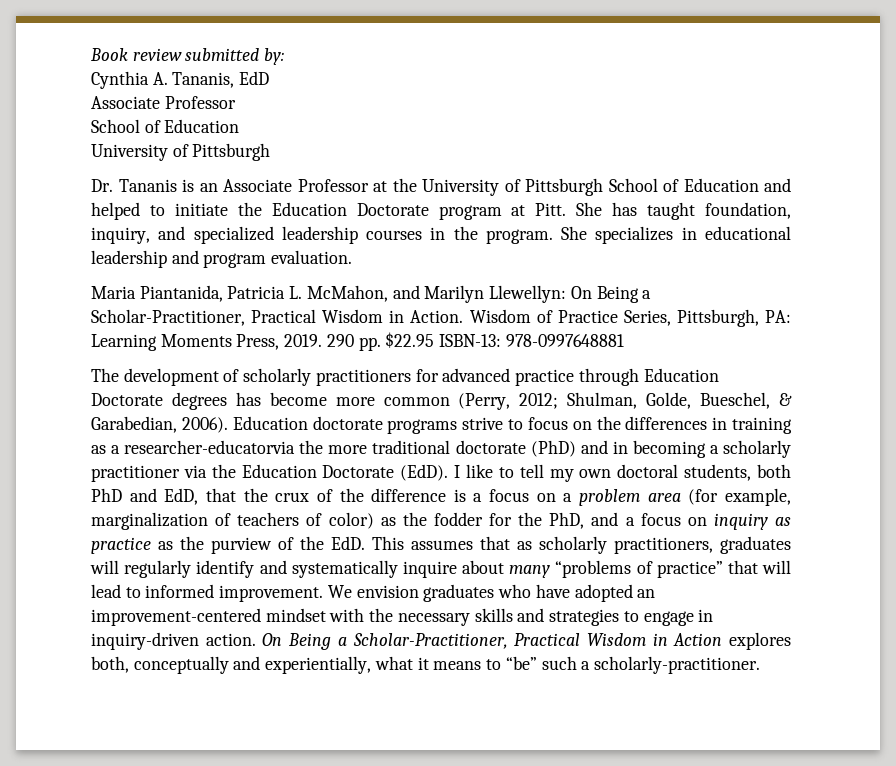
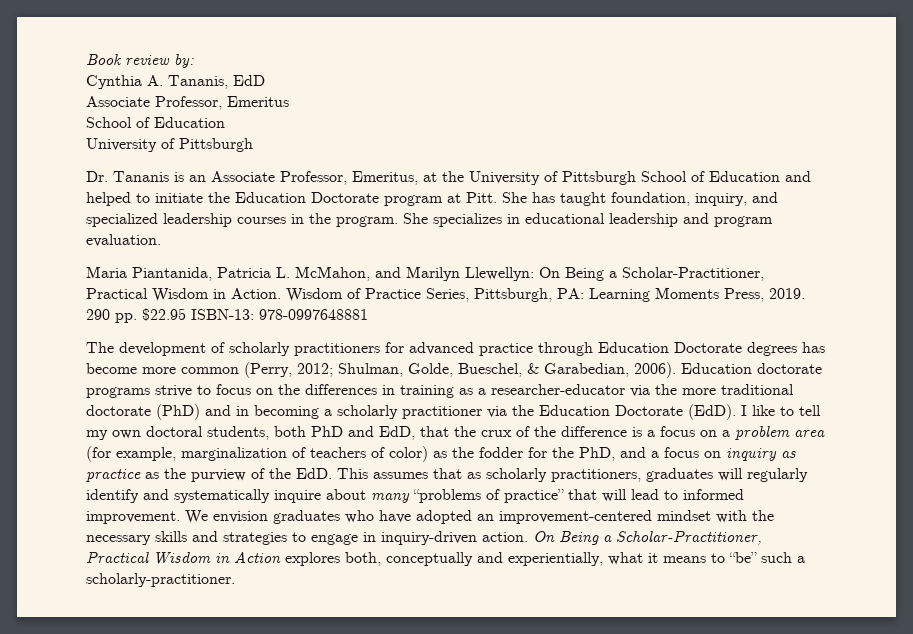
- Book review submitted by:
+ Book review by:
  Cynthia A. Tananis, EdD
- Associate Professor
+ Associate Professor, Emeritus
- Dr. Tananis is an Associate Professor at the University of Pittsburgh School of Education and helped to initiate the Education Doctorate program at Pitt.
+ Dr. Tananis is an Associate Professor, Emeritus, at the University of Pittsburgh School of Education and helped to initiate the Education Doctorate program at Pitt.
- Education doctorate programs strive to focus on the differences in training as a researcher-educatorvia the more traditional doctorate (PhD) and in becoming a scholarly practitioner via the Education Doctorate (EdD).
+ Education doctorate programs strive to focus on the differences in training as a researcher-educator via the more traditional doctorate (PhD) and in becoming a scholarly practitioner via the Education Doctorate (EdD).

